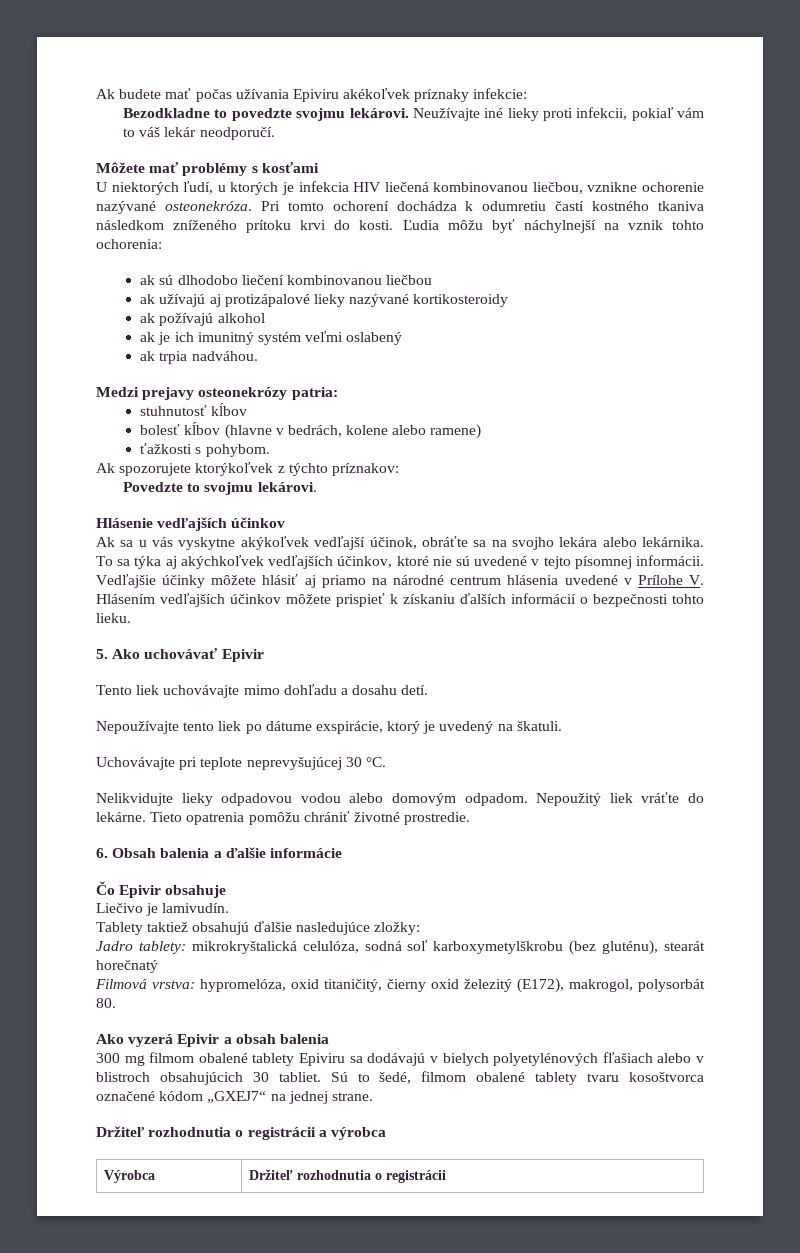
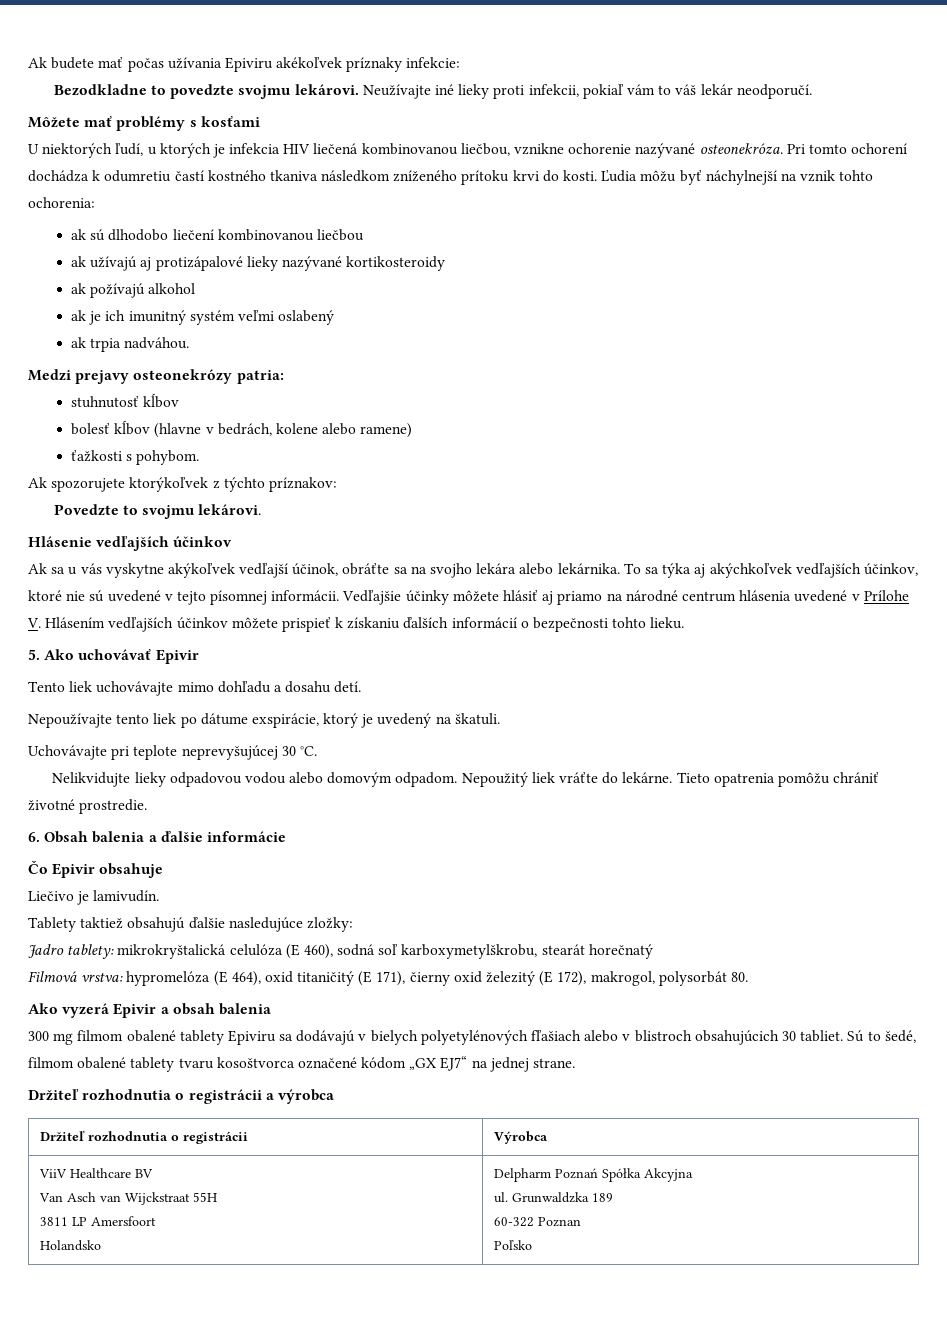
- Jadro tablety: mikrokryštalická celulóza, sodná soľ karboxymetylškrobu (bez gluténu), stearát horečnatý
- Filmová vrstva: hypromelóza, oxid titaničitý, čierny oxid železitý (E172), makrogol, polysorbát 80.
+ Jadro tablety: mikrokryštalická celulóza (E 460), sodná soľ karboxymetylškrobu, stearát horečnatý
+ Filmová vrstva: hypromelóza (E 464), oxid titaničitý (E 171), čierny oxid železitý (E 172), makrogol, polysorbát 80.
- Sú to šedé, filmom obalené tablety tvaru kosoštvorca označené kódom „GXEJ7“ na jednej strane.
+ Sú to šedé, filmom obalené tablety tvaru kosoštvorca označené kódom „GX EJ7“ na jednej strane.
- Výrobca | Držiteľ rozhodnutia o registrácii
+ Držiteľ rozhodnutia o registrácii | Výrobca
+ ViiV Healthcare BV
+ Van Asch van Wijckstraat 55H
+ 3811 LP Amersfoort
+ Holandsko | Delpharm Poznań Spółka Akcyjna
+ ul. Grunwaldzka 189
+ 60-322 Poznan
+ Poľsko

